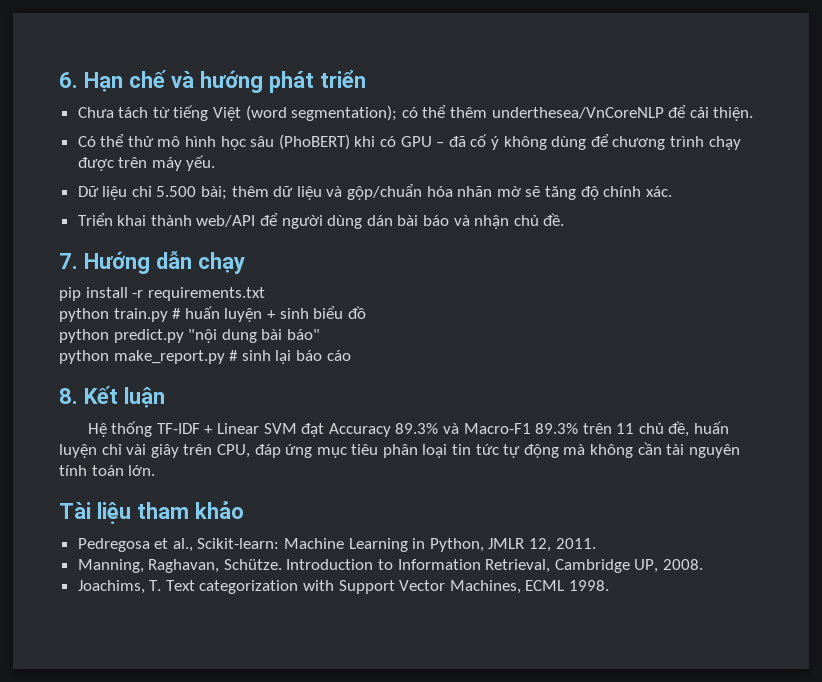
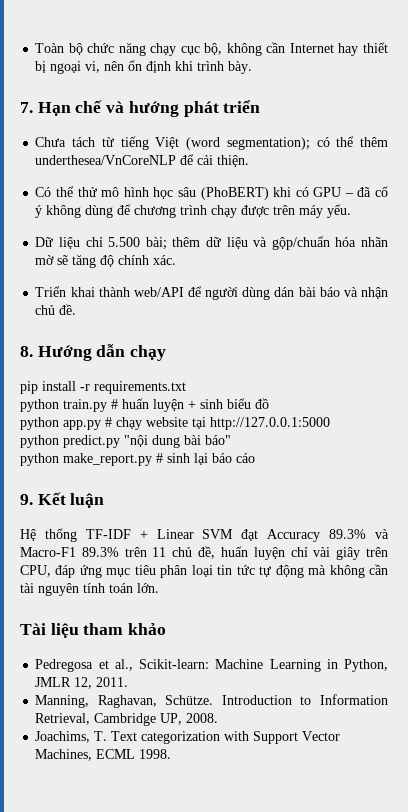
- 6. Hạn chế và hướng phát triển
+ Toàn bộ chức năng chạy cục bộ, không cần Internet hay thiết bị ngoại vi, nên ổn định khi trình bày.
+ 7. Hạn chế và hướng phát triển
- 7. Hướng dẫn chạy
+ 8. Hướng dẫn chạy
+ python app.py # chạy website tại http://127.0.0.1:5000
- 8. Kết luận
+ 9. Kết luận

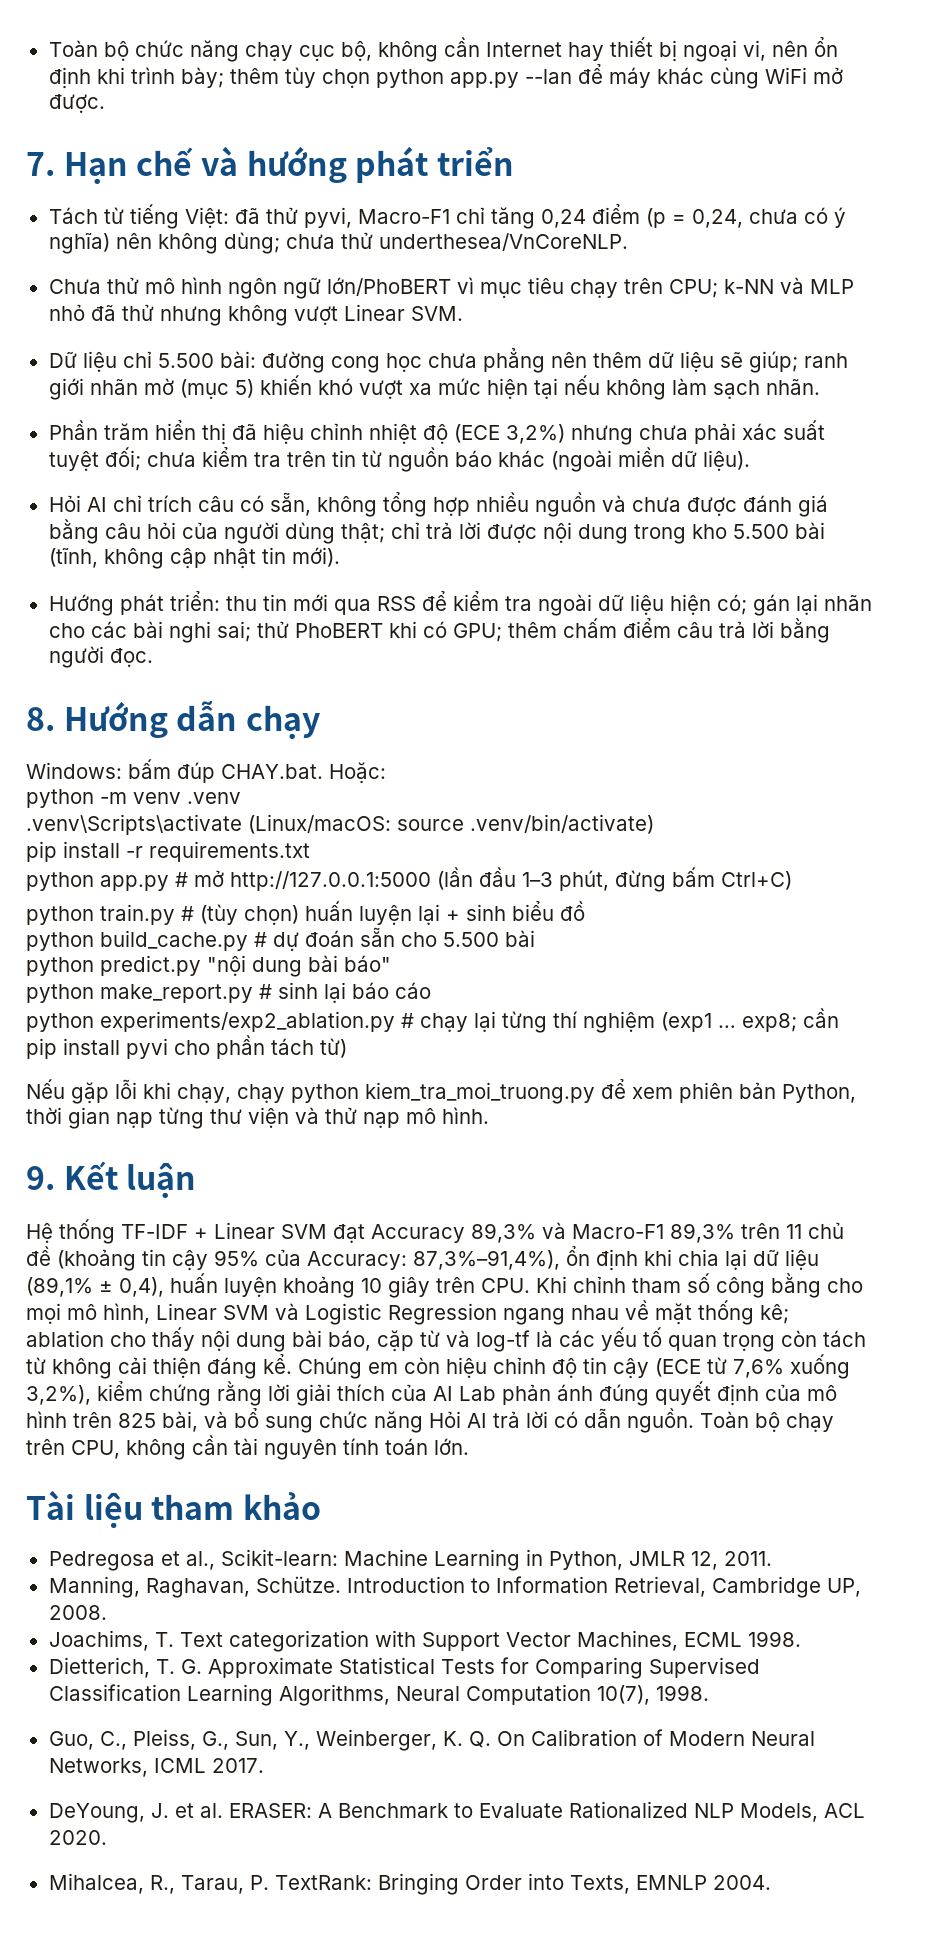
- Toàn bộ chức năng chạy cục bộ, không cần Internet hay thiết bị ngoại vi, nên ổn định khi trình bày.
+ Toàn bộ chức năng chạy cục bộ, không cần Internet hay thiết bị ngoại vi, nên ổn định khi trình bày; thêm tùy chọn python app.py --lan để máy khác cùng WiFi mở được.
- Chưa tách từ tiếng Việt (word segmentation); có thể thêm underthesea/VnCoreNLP để cải thiện.
- Có thể thử mô hình học sâu (PhoBERT) khi có GPU – đã cố ý không dùng để chương trình chạy được trên máy yếu.
- Dữ liệu chỉ 5.500 bài; thêm dữ liệu và gộp/chuẩn hóa nhãn mờ sẽ tăng độ chính xác.
- Triển khai thành web/API để người dùng dán bài báo và nhận chủ đề.
+ Tách từ tiếng Việt: đã thử pyvi, Macro-F1 chỉ tăng 0,24 điểm (p = 0,24, chưa có ý nghĩa) nên không dùng; chưa thử underthesea/VnCoreNLP.
+ Chưa thử mô hình ngôn ngữ lớn/PhoBERT vì mục tiêu chạy trên CPU; k-NN và MLP nhỏ đã thử nhưng không vượt Linear SVM.
+ Dữ liệu chỉ 5.500 bài: đường cong học chưa phẳng nên thêm dữ liệu sẽ giúp; ranh giới nhãn mờ (mục 5) khiến khó vượt xa mức hiện tại nếu không làm sạch nhãn.
+ Phần trăm hiển thị đã hiệu chỉnh nhiệt độ (ECE 3,2%) nhưng chưa phải xác suất tuyệt đối; chưa kiểm tra trên tin từ nguồn báo khác (ngoài miền dữ liệu).
+ Hỏi AI chỉ trích câu có sẵn, không tổng hợp nhiều nguồn và chưa được đánh giá bằng câu hỏi của người dùng thật; chỉ trả lời được nội dung trong kho 5.500 bài (tĩnh, không cập nhật tin mới).
+ Hướng phát triển: thu tin mới qua RSS để kiểm tra ngoài dữ liệu hiện có; gán lại nhãn cho các bài nghi sai; thử PhoBERT khi có GPU; thêm chấm điểm câu trả lời bằng người đọc.
  8. Hướng dẫn chạy
+ Windows: bấm đúp CHAY.bat. Hoặc:
+ python -m venv .venv
+ .venv\Scripts\activate (Linux/macOS: source .venv/bin/activate)
  pip install -r requirements.txt
+ python app.py # mở http://127.0.0.1:5000 (lần đầu 1–3 phút, đừng bấm Ctrl+C)
- python train.py # huấn luyện + sinh biểu đồ
+ python train.py # (tùy chọn) huấn luyện lại + sinh biểu đồ
- python app.py # chạy website tại http://127.0.0.1:5000
+ python build_cache.py # dự đoán sẵn cho 5.500 bài
+ python experiments/exp2_ablation.py # chạy lại từng thí nghiệm (exp1 … exp8; cần pip install pyvi cho phần tách từ)
+ Nếu gặp lỗi khi chạy, chạy python kiem_tra_moi_truong.py để xem phiên bản Python, thời gian nạp từng thư viện và thử nạp mô hình.
- Hệ thống TF-IDF + Linear SVM đạt Accuracy 89.3% và Macro-F1 89.3% trên 11 chủ đề, huấn luyện chỉ vài giây trên CPU, đáp ứng mục tiêu phân loại tin tức tự động mà không cần tài nguyên tính toán lớn.
+ Hệ thống TF-IDF + Linear SVM đạt Accuracy 89,3% và Macro-F1 89,3% trên 11 chủ đề (khoảng tin cậy 95% của Accuracy: 87,3%–91,4%), ổn định khi chia lại dữ liệu (89,1% ± 0,4), huấn luyện khoảng 10 giây trên CPU. Khi chỉnh tham số công bằng cho mọi mô hình, Linear SVM và Logistic Regression ngang nhau về mặt thống kê; ablation cho thấy nội dung bài báo, cặp từ và log-tf là các yếu tố quan trọng còn tách từ không cải thiện đáng kể. Chúng em còn hiệu chỉnh độ tin cậy (ECE từ 7,6% xuống 3,2%), kiểm chứng rằng lời giải thích của AI Lab phản ánh đúng quyết định của mô hình trên 825 bài, và bổ sung chức năng Hỏi AI trả lời có dẫn nguồn. Toàn bộ chạy trên CPU, không cần tài nguyên tính toán lớn.
+ Dietterich, T. G. Approximate Statistical Tests for Comparing Supervised Classification Learning Algorithms, Neural Computation 10(7), 1998.
+ Guo, C., Pleiss, G., Sun, Y., Weinberger, K. Q. On Calibration of Modern Neural Networks, ICML 2017.
+ DeYoung, J. et al. ERASER: A Benchmark to Evaluate Rationalized NLP Models, ACL 2020.
+ Mihalcea, R., Tarau, P. TextRank: Bringing Order into Texts, EMNLP 2004.

